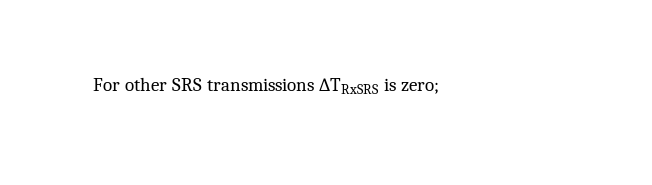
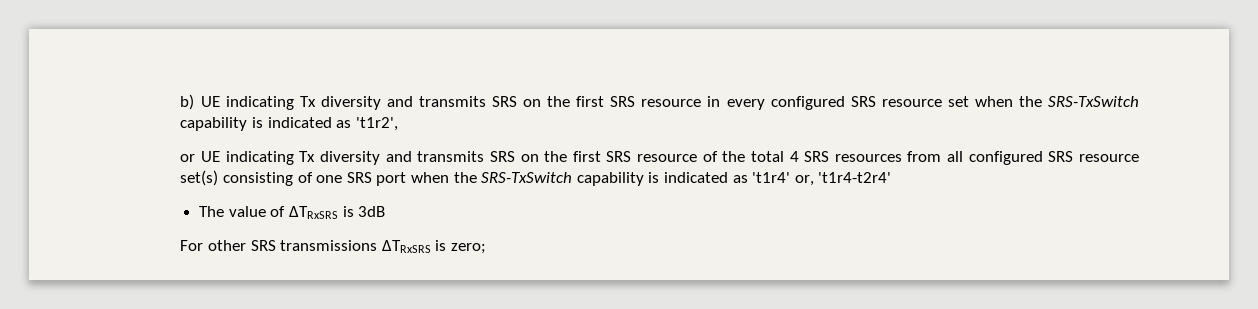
+ b) UE indicating Tx diversity and transmits SRS on the first SRS resource in every configured SRS resource set when the SRS-TxSwitch capability is indicated as 't1r2',
+ or UE indicating Tx diversity and transmits SRS on the first SRS resource of the total 4 SRS resources from all configured SRS resource set(s) consisting of one SRS port when the SRS-TxSwitch capability is indicated as 't1r4' or, 't1r4-t2r4'
+ The value of ∆TRxSRS is 3dB

